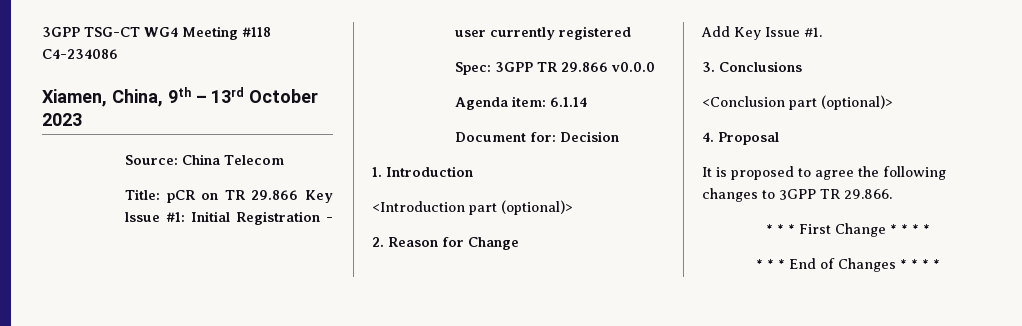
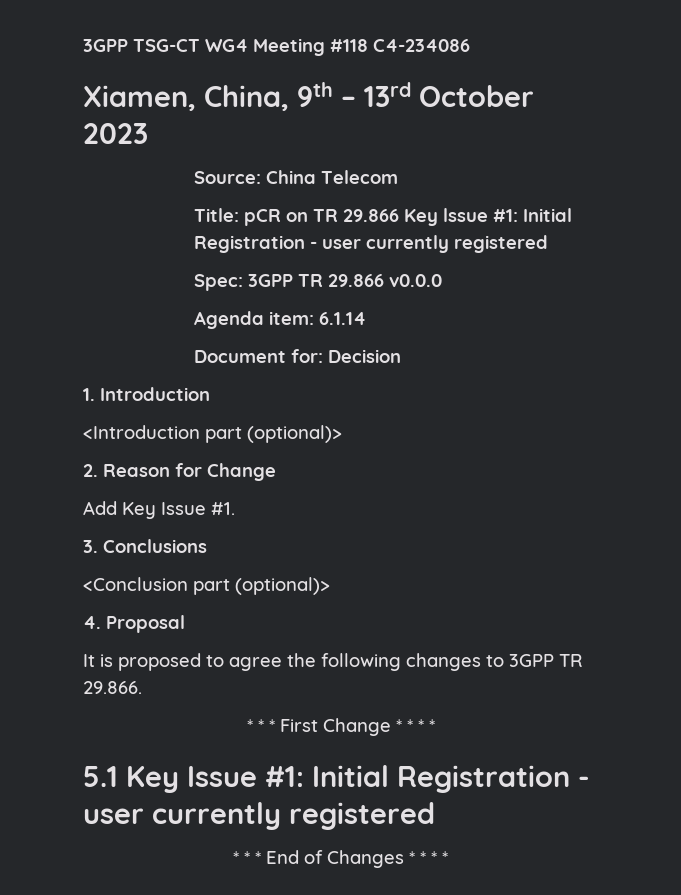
+ 5.1 Key Issue #1: Initial Registration - user currently registered

